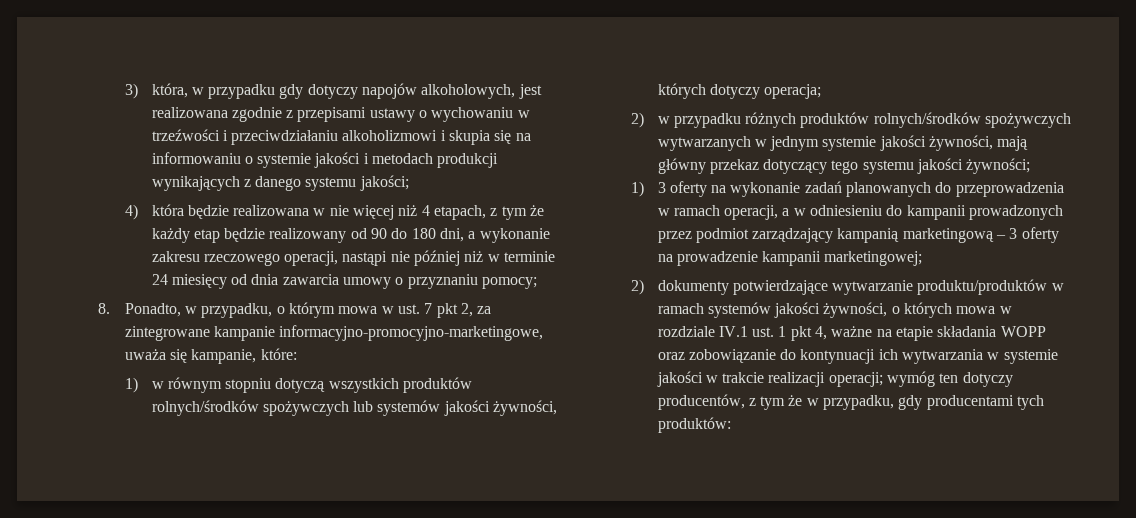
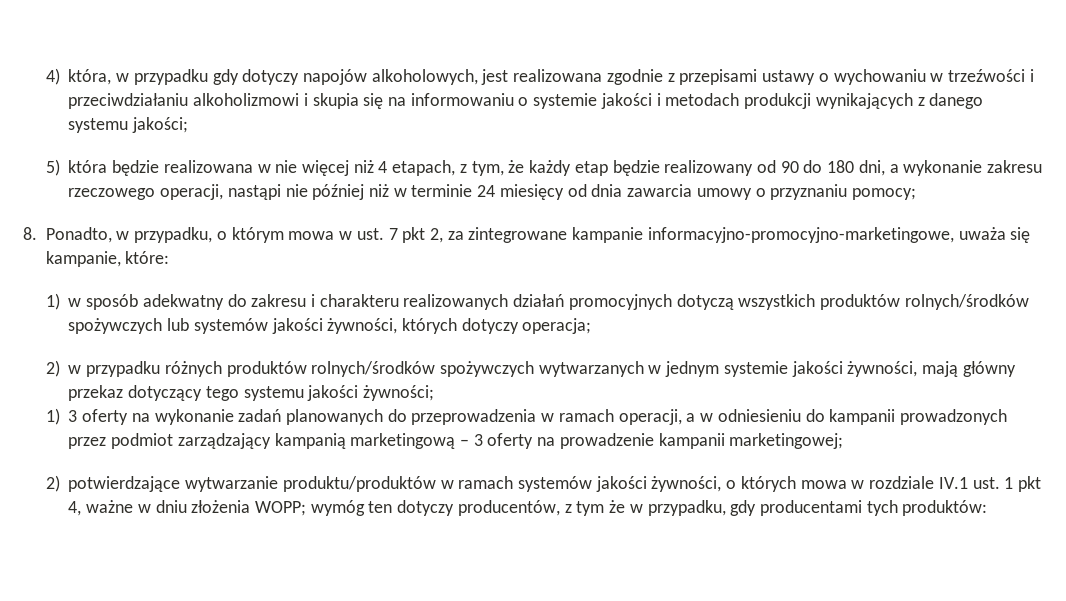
- 3) która, w przypadku gdy dotyczy napojów alkoholowych, jest realizowana zgodnie z przepisami ustawy o wychowaniu w trzeźwości i przeciwdziałaniu alkoholizmowi i skupia się na informowaniu o systemie jakości i metodach produkcji wynikających z danego systemu jakości;
+ 4) która, w przypadku gdy dotyczy napojów alkoholowych, jest realizowana zgodnie z przepisami ustawy o wychowaniu w trzeźwości i przeciwdziałaniu alkoholizmowi i skupia się na informowaniu o systemie jakości i metodach produkcji wynikających z danego systemu jakości;
- 4) która będzie realizowana w nie więcej niż 4 etapach, z tym że każdy etap będzie realizowany od 90 do 180 dni, a wykonanie zakresu rzeczowego operacji, nastąpi nie później niż w terminie 24 miesięcy od dnia zawarcia umowy o przyznaniu pomocy;
+ 5) która będzie realizowana w nie więcej niż 4 etapach, z tym, że każdy etap będzie realizowany od 90 do 180 dni, a wykonanie zakresu rzeczowego operacji, nastąpi nie później niż w terminie 24 miesięcy od dnia zawarcia umowy o przyznaniu pomocy;
- 1) w równym stopniu dotyczą wszystkich produktów rolnych/środków spożywczych lub systemów jakości żywności, których dotyczy operacja;
+ 1) w sposób adekwatny do zakresu i charakteru realizowanych działań promocyjnych dotyczą wszystkich produktów rolnych/środków spożywczych lub systemów jakości żywności, których dotyczy operacja;
- 2) dokumenty potwierdzające wytwarzanie produktu/produktów w ramach systemów jakości żywności, o których mowa w rozdziale IV.1 ust. 1 pkt 4, ważne na etapie składania WOPP oraz zobowiązanie do kontynuacji ich wytwarzania w systemie jakości w trakcie realizacji operacji; wymóg ten dotyczy producentów, z tym że w przypadku, gdy producentami tych produktów:
+ 2) potwierdzające wytwarzanie produktu/produktów w ramach systemów jakości żywności, o których mowa w rozdziale IV.1 ust. 1 pkt 4, ważne w dniu złożenia WOPP; wymóg ten dotyczy producentów, z tym że w przypadku, gdy producentami tych produktów:

